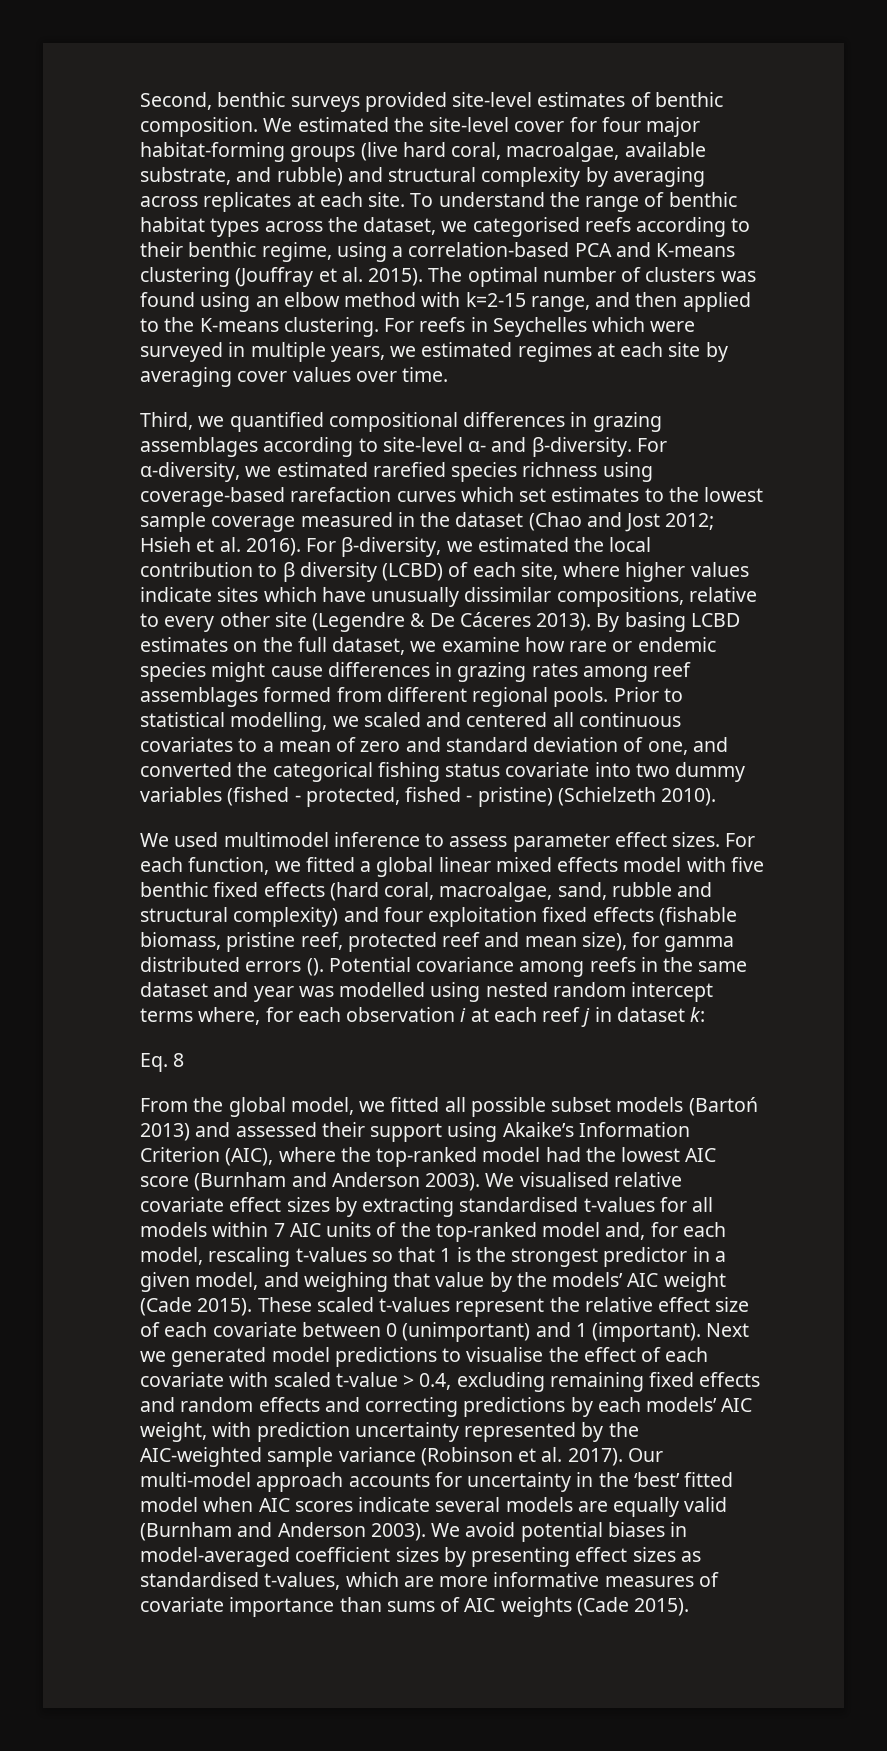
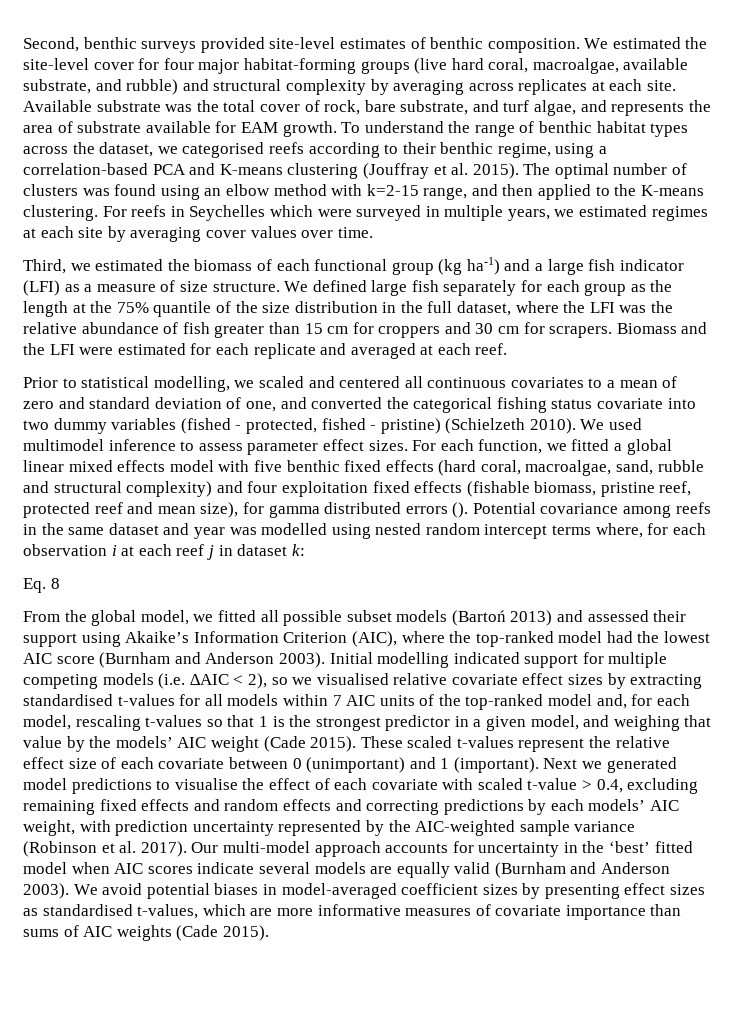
+ Available substrate was the total cover of rock, bare substrate, and turf algae, and represents the area of substrate available for EAM growth.
- Third, we quantified compositional differences in grazing assemblages according to site-level α- and β-diversity. For α-diversity, we estimated rarefied species richness using coverage-based rarefaction curves which set estimates to the lowest sample coverage measured in the dataset (Chao and Jost 2012; Hsieh et al. 2016). For β-diversity, we estimated the local contribution to β diversity (LCBD) of each site, where higher values indicate sites which have unusually dissimilar compositions, relative to every other site (Legendre & De Cáceres 2013). By basing LCBD estimates on the full dataset, we examine how rare or endemic species might cause differences in grazing rates among reef assemblages formed from different regional pools. Prior to statistical modelling, we scaled and centered all continuous covariates to a mean of zero and standard deviation of one, and converted the categorical fishing status covariate into two dummy variables (fished - protected, fished - pristine) (Schielzeth 2010).
- We used multimodel inference to assess parameter effect sizes.
+ Third, we estimated the biomass of each functional group (kg ha-1) and a large fish indicator (LFI) as a measure of size structure. We defined large fish separately for each group as the length at the 75% quantile of the size distribution in the full dataset, where the LFI was the relative abundance of fish greater than 15 cm for croppers and 30 cm for scrapers. Biomass and the LFI were estimated for each replicate and averaged at each reef.
+ Prior to statistical modelling, we scaled and centered all continuous covariates to a mean of zero and standard deviation of one, and converted the categorical fishing status covariate into two dummy variables (fished - protected, fished - pristine) (Schielzeth 2010). We used multimodel inference to assess parameter effect sizes.
- We visualised relative covariate effect sizes by extracting standardised t-values for all models within 7 AIC units of the top-ranked model and, for each model, rescaling t-values so that 1 is the strongest predictor in a given model, and weighing that value by the models’ AIC weight (Cade 2015).
+ Initial modelling indicated support for multiple competing models (i.e. ∆AIC < 2), so we visualised relative covariate effect sizes by extracting standardised t-values for all models within 7 AIC units of the top-ranked model and, for each model, rescaling t-values so that 1 is the strongest predictor in a given model, and weighing that value by the models’ AIC weight (Cade 2015).

